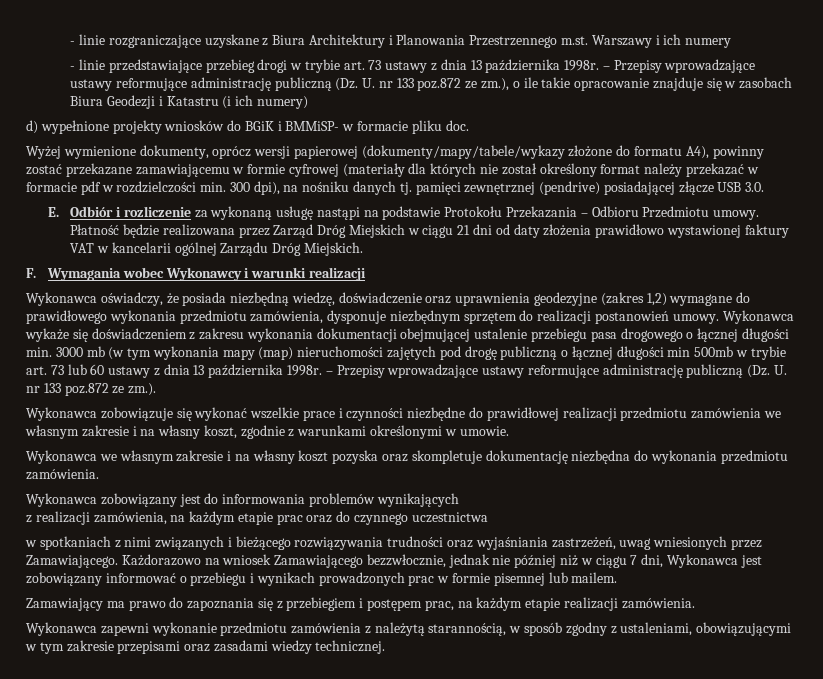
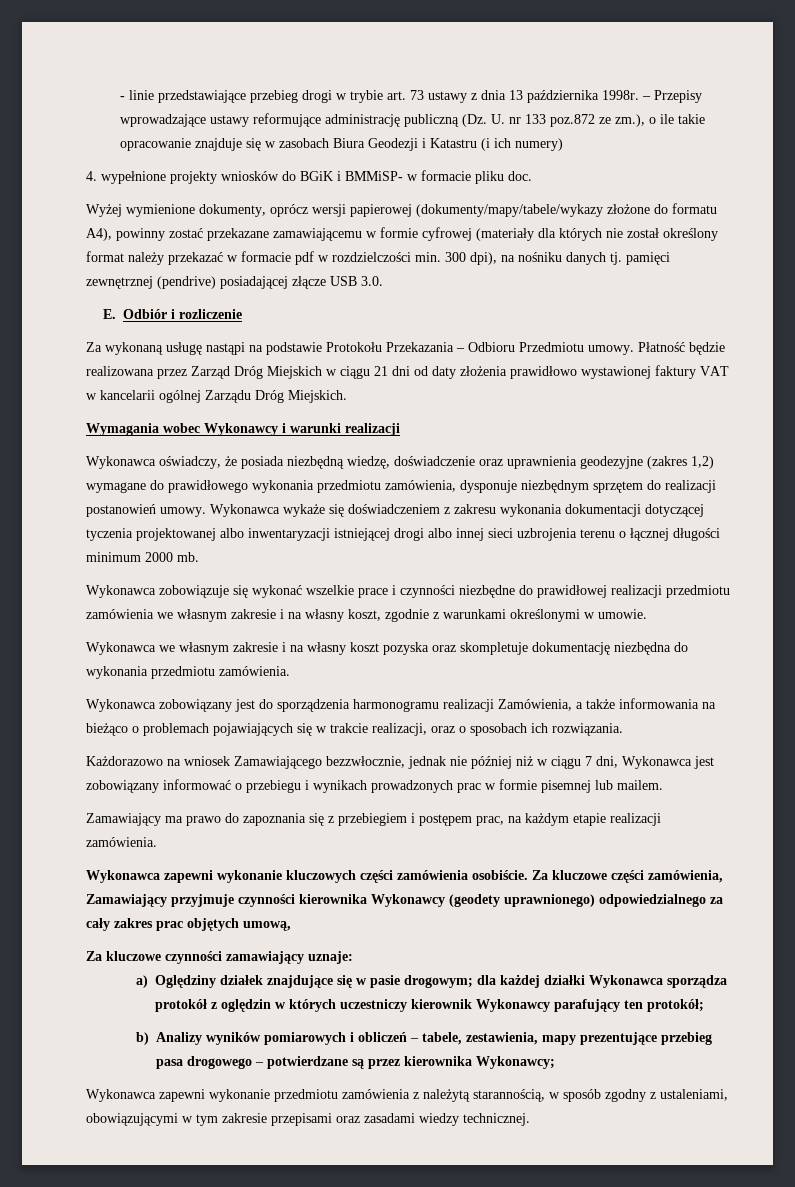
- - linie rozgraniczające uzyskane z Biura Architektury i Planowania Przestrzennego m.st. Warszawy i ich numery
- d) wypełnione projekty wniosków do BGiK i BMMiSP- w formacie pliku doc.
+ 4. wypełnione projekty wniosków do BGiK i BMMiSP- w formacie pliku doc.
- E. Odbiór i rozliczenie za wykonaną usługę nastąpi na podstawie Protokołu Przekazania – Odbioru Przedmiotu umowy.
+ E. Odbiór i rozliczenie
+ Za wykonaną usługę nastąpi na podstawie Protokołu Przekazania – Odbioru Przedmiotu umowy.
- F. Wymagania wobec Wykonawcy i warunki realizacji
+ Wymagania wobec Wykonawcy i warunki realizacji
- Wykonawca wykaże się doświadczeniem z zakresu wykonania dokumentacji obejmującej ustalenie przebiegu pasa drogowego o łącznej długości min. 3000 mb (w tym wykonania mapy (map) nieruchomości zajętych pod drogę publiczną o łącznej długości min 500mb w trybie art. 73 lub 60 ustawy z dnia 13 października 1998r. – Przepisy wprowadzające ustawy reformujące administrację publiczną (Dz. U. nr 133 poz.872 ze zm.).
+ Wykonawca wykaże się doświadczeniem z zakresu wykonania dokumentacji dotyczącej tyczenia projektowanej albo inwentaryzacji istniejącej drogi albo innej sieci uzbrojenia terenu o łącznej długości minimum 2000 mb.
- Wykonawca zobowiązany jest do informowania problemów wynikających
- z realizacji zamówienia, na każdym etapie prac oraz do czynnego uczestnictwa
- w spotkaniach z nimi związanych i bieżącego rozwiązywania trudności oraz wyjaśniania zastrzeżeń, uwag wniesionych przez Zamawiającego. Każdorazowo na wniosek Zamawiającego bezzwłocznie, jednak nie później niż w ciągu 7 dni, Wykonawca jest zobowiązany informować o przebiegu i wynikach prowadzonych prac w formie pisemnej lub mailem.
+ Wykonawca zobowiązany jest do sporządzenia harmonogramu realizacji Zamówienia, a także informowania na bieżąco o problemach pojawiających się w trakcie realizacji, oraz o sposobach ich rozwiązania.
+ Każdorazowo na wniosek Zamawiającego bezzwłocznie, jednak nie później niż w ciągu 7 dni, Wykonawca jest zobowiązany informować o przebiegu i wynikach prowadzonych prac w formie pisemnej lub mailem.
+ Wykonawca zapewni wykonanie kluczowych części zamówienia osobiście. Za kluczowe części zamówienia, Zamawiający przyjmuje czynności kierownika Wykonawcy (geodety uprawnionego) odpowiedzialnego za cały zakres prac objętych umową,
+ Za kluczowe czynności zamawiający uznaje:
+ a) Oględziny działek znajdujące się w pasie drogowym; dla każdej działki Wykonawca sporządza protokół z oględzin w których uczestniczy kierownik Wykonawcy parafujący ten protokół;
+ b) Analizy wyników pomiarowych i obliczeń – tabele, zestawienia, mapy prezentujące przebieg pasa drogowego – potwierdzane są przez kierownika Wykonawcy;

